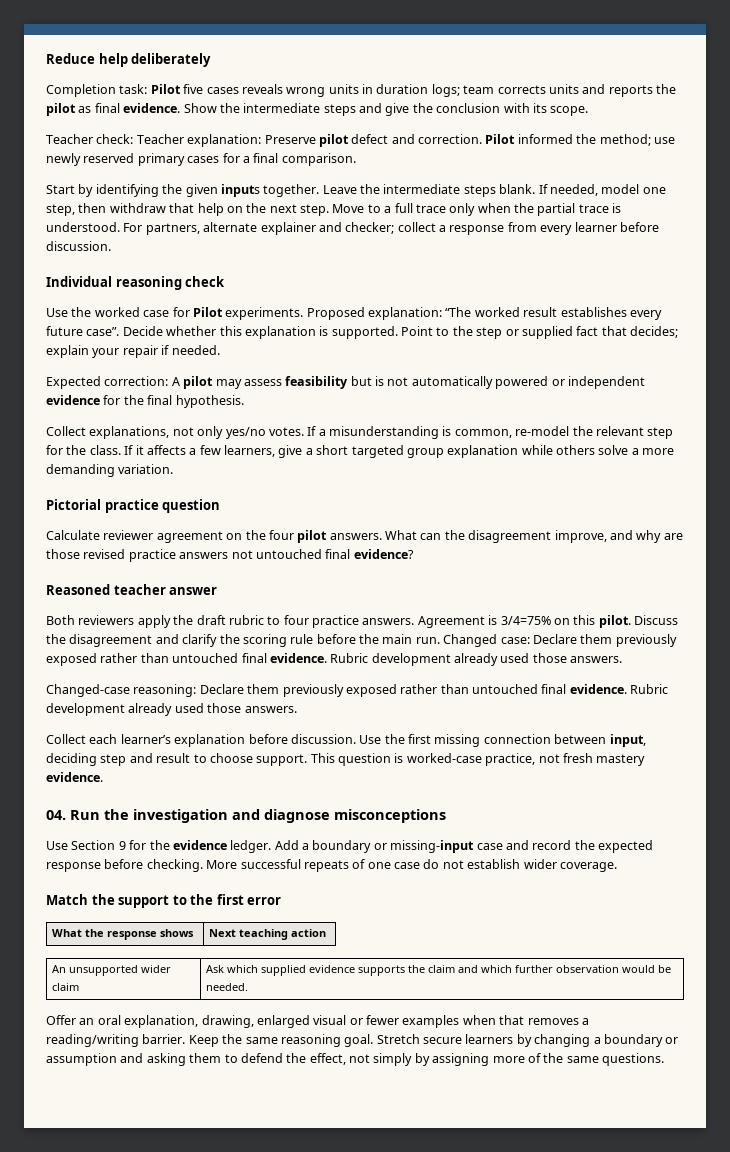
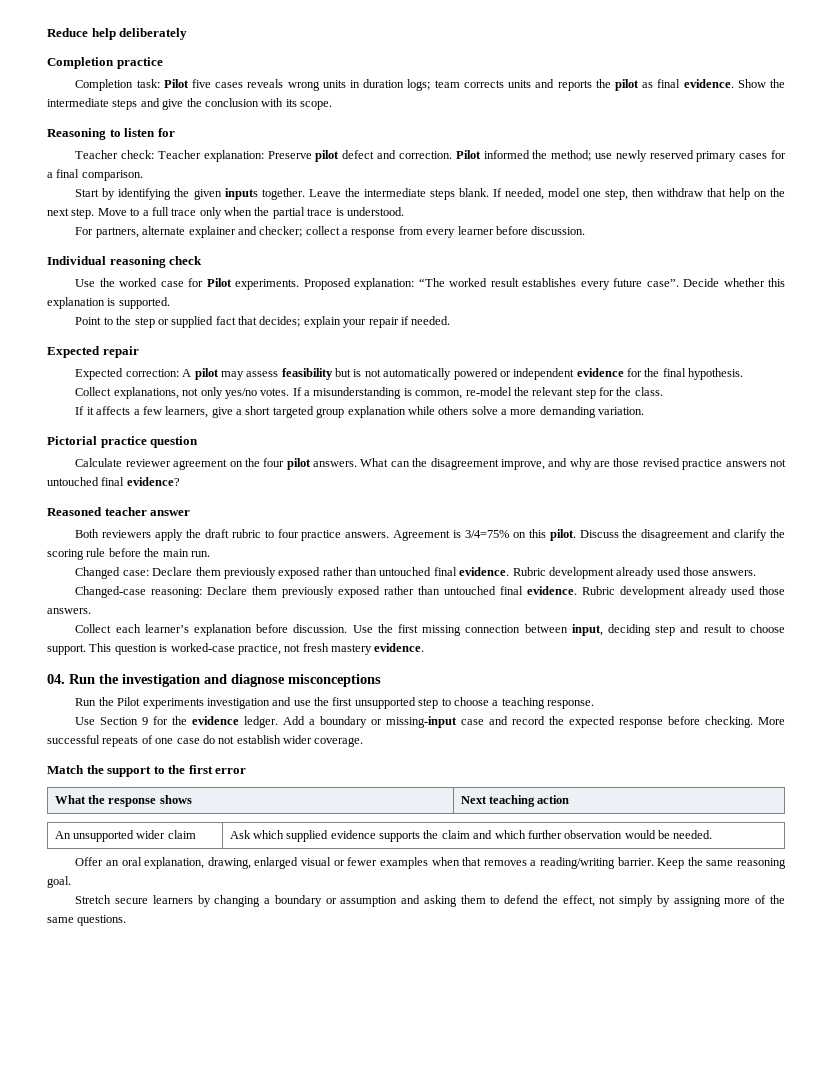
+ Completion practice
+ Reasoning to listen for
- Move to a full trace only when the partial trace is understood. For partners, alternate explainer and checker; collect a response from every learner before discussion.
+ Move to a full trace only when the partial trace is understood.
+ For partners, alternate explainer and checker; collect a response from every learner before discussion.
- Decide whether this explanation is supported. Point to the step or supplied fact that decides; explain your repair if needed.
+ Decide whether this explanation is supported.
+ Point to the step or supplied fact that decides; explain your repair if needed.
+ Expected repair
- If a misunderstanding is common, re-model the relevant step for the class. If it affects a few learners, give a short targeted group explanation while others solve a more demanding variation.
+ If a misunderstanding is common, re-model the relevant step for the class.
+ If it affects a few learners, give a short targeted group explanation while others solve a more demanding variation.
- Discuss the disagreement and clarify the scoring rule before the main run. Changed case: Declare them previously exposed rather than untouched final evidence.
+ Discuss the disagreement and clarify the scoring rule before the main run.
+ Changed case: Declare them previously exposed rather than untouched final evidence.
+ Run the Pilot experiments investigation and use the first unsupported step to choose a teaching response.
- Keep the same reasoning goal. Stretch secure learners by changing a boundary or assumption and asking them to defend the effect, not simply by assigning more of the same questions.
+ Keep the same reasoning goal.
+ Stretch secure learners by changing a boundary or assumption and asking them to defend the effect, not simply by assigning more of the same questions.

